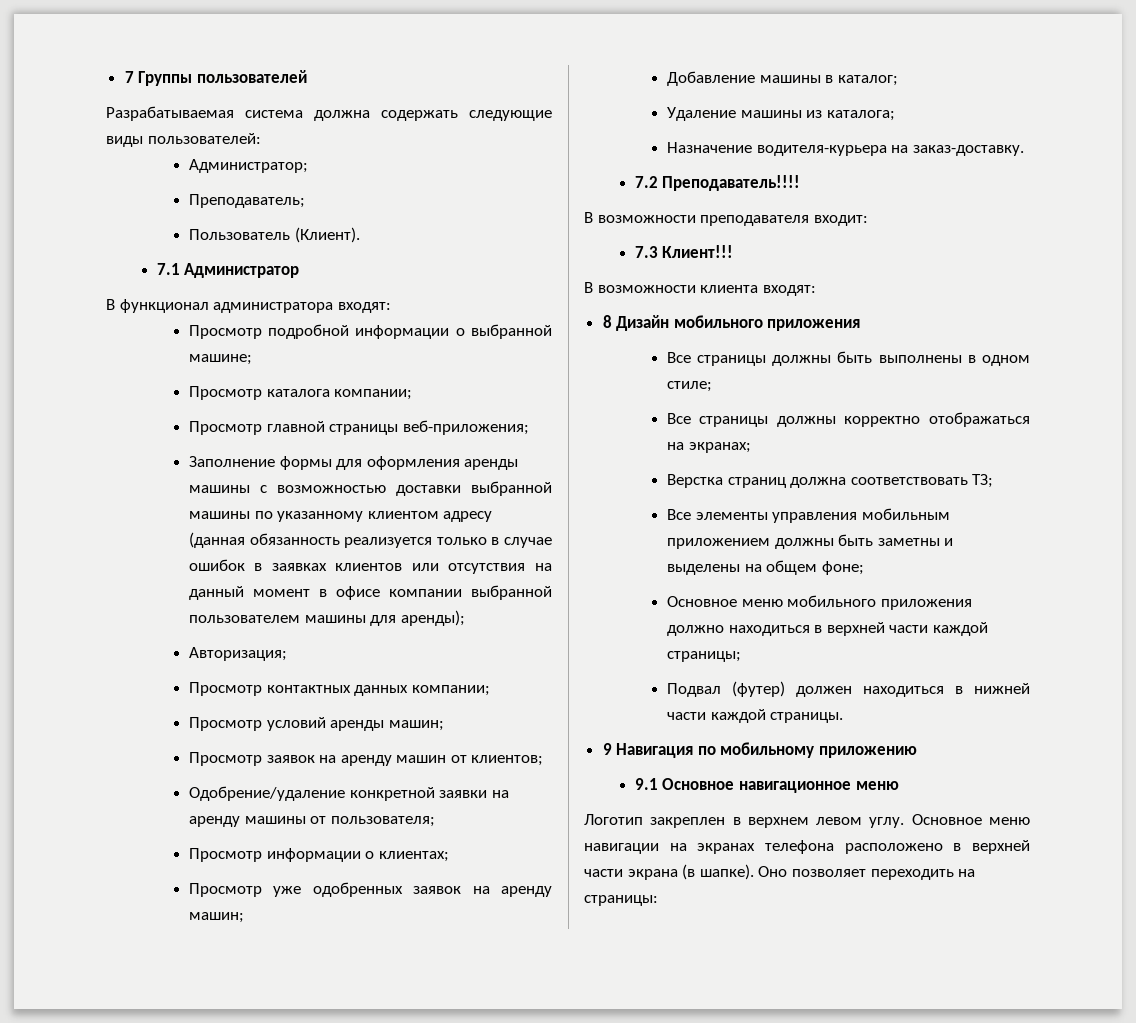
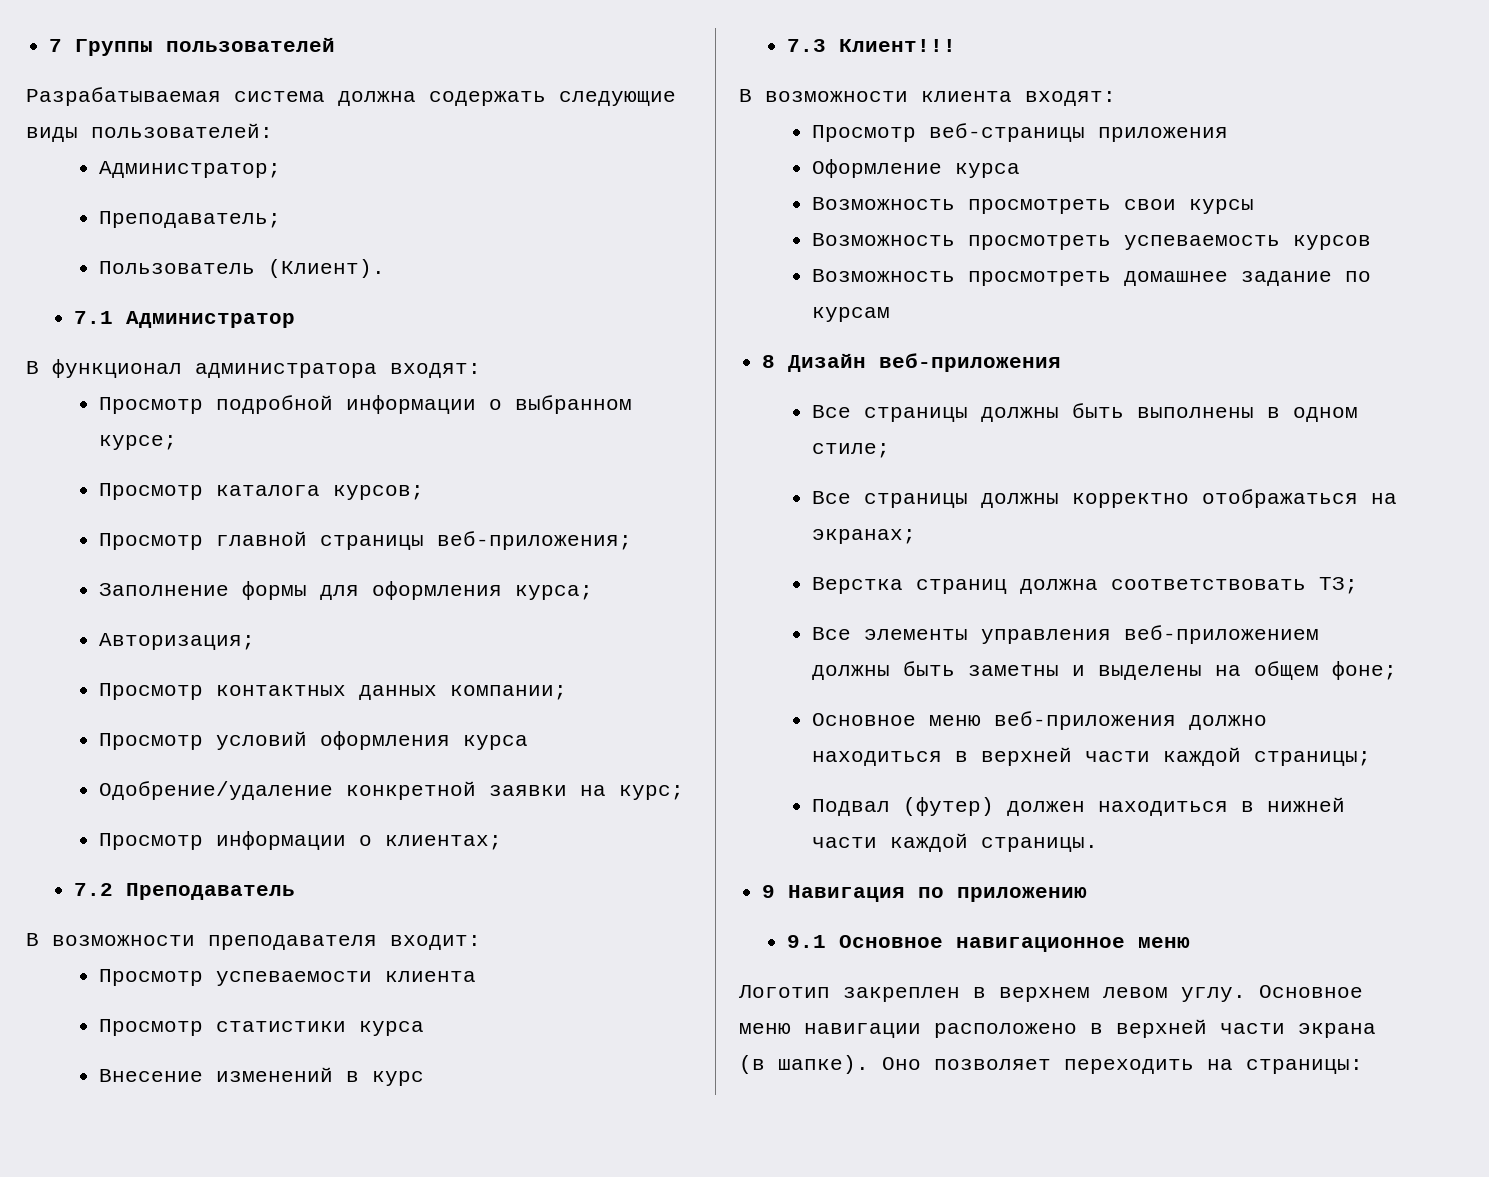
- Просмотр подробной информации о выбранной машине;
+ Просмотр подробной информации о выбранном курсе;
- Просмотр каталога компании;
+ Просмотр каталога курсов;
- Заполнение формы для оформления аренды машины с возможностью доставки выбранной машины по указанному клиентом адресу (данная обязанность реализуется только в случае ошибок в заявках клиентов или отсутствия на данный момент в офисе компании выбранной пользователем машины для аренды);
+ Заполнение формы для оформления курса;
- Просмотр условий аренды машин;
- Просмотр заявок на аренду машин от клиентов;
+ Просмотр условий оформления курса
- Одобрение/удаление конкретной заявки на аренду машины от пользователя;
+ Одобрение/удаление конкретной заявки на курс;
- Просмотр уже одобренных заявок на аренду машин;
- Добавление машины в каталог;
- Удаление машины из каталога;
- Назначение водителя-курьера на заказ-доставку.
- 7.2 Преподаватель!!!!
+ 7.2 Преподаватель
+ Просмотр успеваемости клиента
+ Просмотр статистики курса
+ Внесение изменений в курс
+ Просмотр веб-страницы приложения
+ Оформление курса
+ Возможность просмотреть свои курсы
+ Возможность просмотреть успеваемость курсов
+ Возможность просмотреть домашнее задание по курсам
- 8 Дизайн мобильного приложения
+ 8 Дизайн веб-приложения
- Все элементы управления мобильным приложением должны быть заметны и выделены на общем фоне;
+ Все элементы управления веб-приложением должны быть заметны и выделены на общем фоне;
- Основное меню мобильного приложения должно находиться в верхней части каждой страницы;
+ Основное меню веб-приложения должно находиться в верхней части каждой страницы;
- 9 Навигация по мобильному приложению
+ 9 Навигация по приложению
- Основное меню навигации на экранах телефона расположено в верхней части экрана (в шапке).
+ Основное меню навигации расположено в верхней части экрана (в шапке).

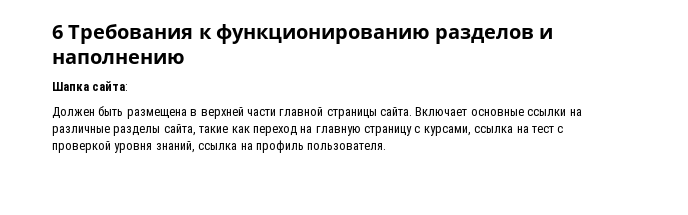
- 7 Группы пользователей
- Разрабатываемая система должна содержать следующие виды пользователей:
- Администратор;
- Преподаватель;
- Пользователь (Клиент).
- 7.1 Администратор
- В функционал администратора входят:
- Просмотр подробной информации о выбранном курсе;
- Просмотр каталога курсов;
- Просмотр главной страницы веб-приложения;
- Заполнение формы для оформления курса;
- Авторизация;
- Просмотр контактных данных компании;
- Просмотр условий оформления курса
- Одобрение/удаление конкретной заявки на курс;
- Просмотр информации о клиентах;
- 7.2 Преподаватель
- В возможности преподавателя входит:
- Просмотр успеваемости клиента
- Просмотр статистики курса
- Внесение изменений в курс
- 7.3 Клиент!!!
- В возможности клиента входят:
- Просмотр веб-страницы приложения
- Оформление курса
- Возможность просмотреть свои курсы
- Возможность просмотреть успеваемость курсов
- Возможность просмотреть домашнее задание по курсам
- 8 Дизайн веб-приложения
- Все страницы должны быть выполнены в одном стиле;
- Все страницы должны корректно отображаться на экранах;
- Верстка страниц должна соответствовать ТЗ;
- Все элементы управления веб-приложением должны быть заметны и выделены на общем фоне;
- Основное меню веб-приложения должно находиться в верхней части каждой страницы;
- Подвал (футер) должен находиться в нижней части каждой страницы.
- 9 Навигация по приложению
- 9.1 Основное навигационное меню
- Логотип закреплен в верхнем левом углу. Основное меню навигации расположено в верхней части экрана (в шапке). Оно позволяет переходить на страницы:
+ 6 Требования к функционированию разделов и наполнению
+ Шапка сайта:
+ Должен быть размещена в верхней части главной страницы сайта. Включает основные ссылки на различные разделы сайта, такие как переход на главную страницу с курсами, ссылка на тест с проверкой уровня знаний, ссылка на профиль пользователя.

